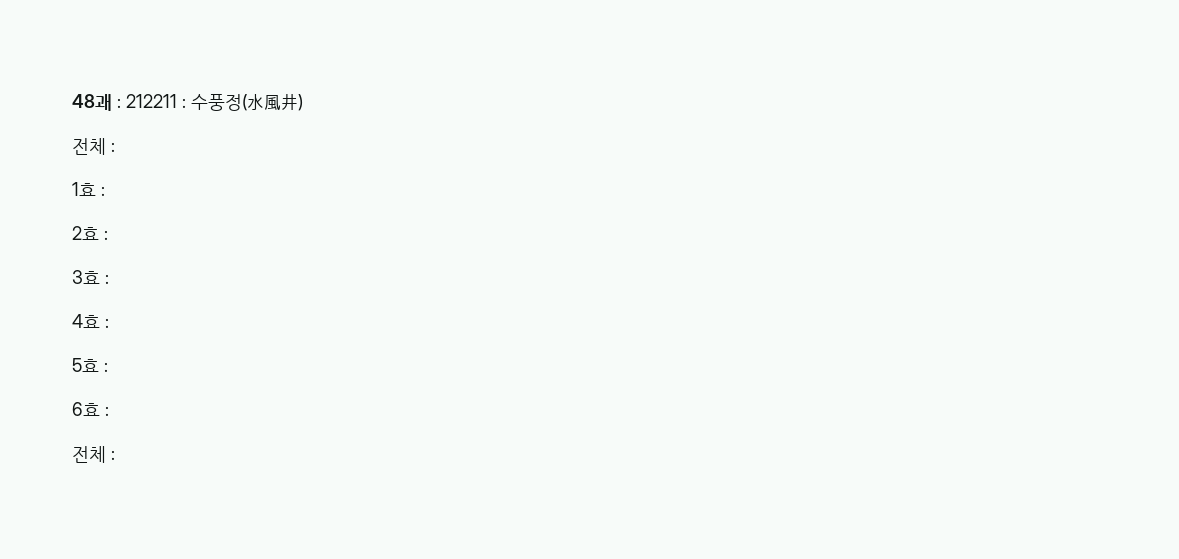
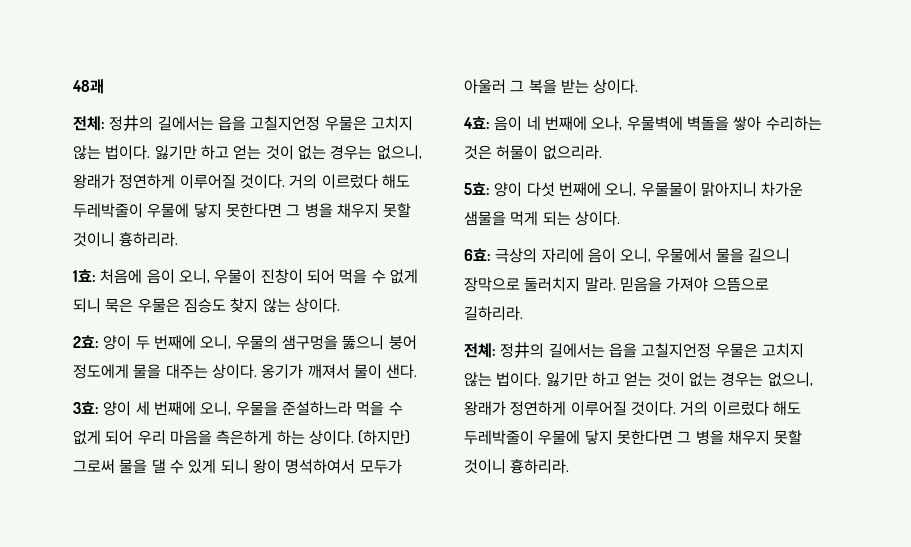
- 48괘 : 212211 : 수풍정(水風井)
- 전체 :
- 1효 :
- 2효 :
- 3효 :
- 4효 :
- 5효 :
- 6효 :
- 전체 :
+ 48괘
+ 전체: 정井의 길에서는 읍을 고칠지언정 우물은 고치지 않는 법이다. 잃기만 하고 얻는 것이 없는 경우는 없으니, 왕래가 정연하게 이루어질 것이다. 거의 이르렀다 해도 두레박줄이 우물에 닿지 못한다면 그 병을 채우지 못할 것이니 흉하리라.
+ 1효: 처음에 음이 오니, 우물이 진창이 되어 먹을 수 없게 되니 묵은 우물은 짐승도 찾지 않는 상이다.
+ 2효: 양이 두 번째에 오니, 우물의 샘구멍을 뚫으니 붕어 정도에게 물을 대주는 상이다. 옹기가 깨져서 물이 샌다.
+ 3효: 양이 세 번째에 오니, 우물을 준설하느라 먹을 수 없게 되어 우리 마음을 측은하게 하는 상이다. (하지만) 그로써 물을 댈 수 있게 되니 왕이 명석하여서 모두가 아울러 그 복을 받는 상이다.
+ 4효: 음이 네 번째에 오나, 우물벽에 벽돌을 쌓아 수리하는 것은 허물이 없으리라.
+ 5효: 양이 다섯 번째에 오니, 우물물이 맑아지니 차가운 샘물을 먹게 되는 상이다.
+ 6효: 극상의 자리에 음이 오니, 우물에서 물을 길으니 장막으로 둘러치지 말라. 믿음을 가져야 으뜸으로 길하리라.
+ 전쳬: 정井의 길에서는 읍을 고칠지언정 우물은 고치지 않는 법이다. 잃기만 하고 얻는 것이 없는 경우는 없으니, 왕래가 정연하게 이루어질 것이다. 거의 이르렀다 해도 두레박줄이 우물에 닿지 못한다면 그 병을 채우지 못할 것이니 흉하리라.

